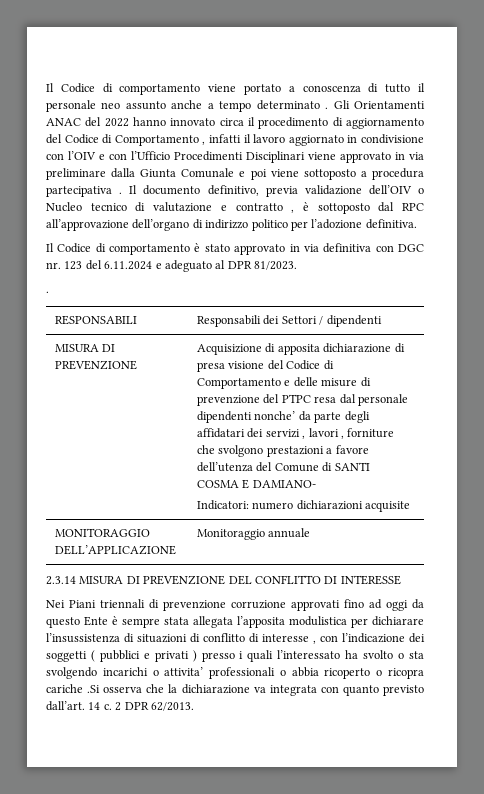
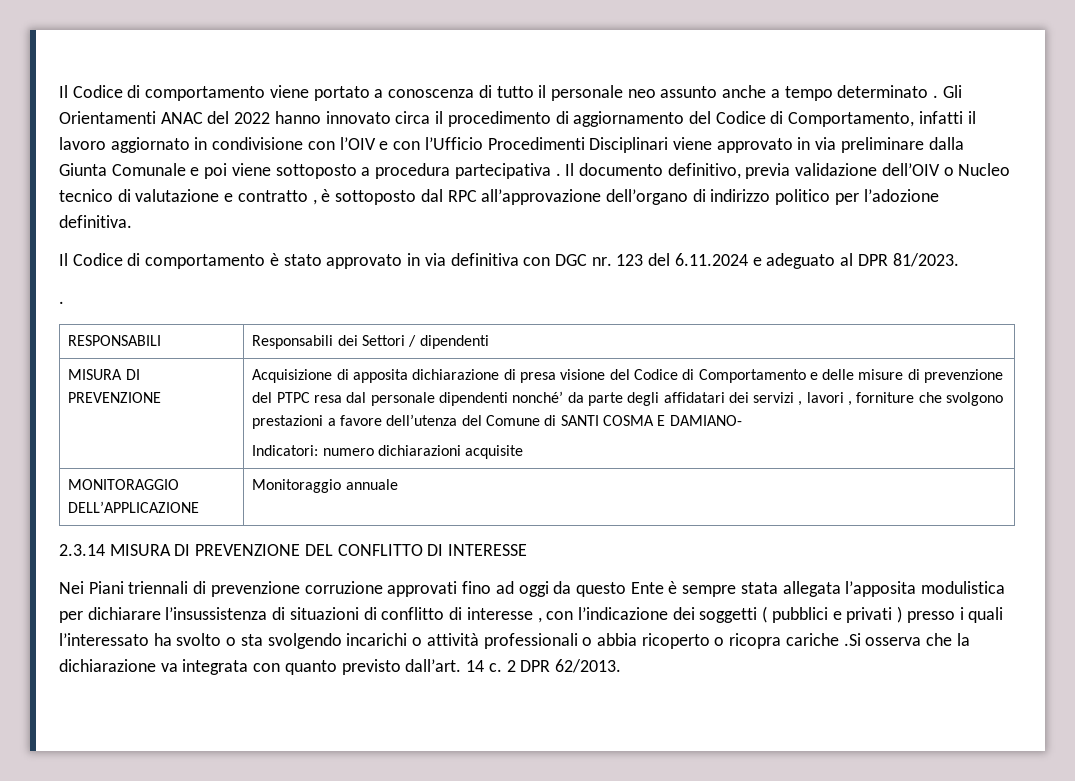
- Gli Orientamenti ANAC del 2022 hanno innovato circa il procedimento di aggiornamento del Codice di Comportamento , infatti il lavoro aggiornato in condivisione con l’OIV e con l’Ufficio Procedimenti Disciplinari viene approvato in via preliminare dalla Giunta Comunale e poi viene sottoposto a procedura partecipativa .
+ Gli Orientamenti ANAC del 2022 hanno innovato circa il procedimento di aggiornamento del Codice di Comportamento, infatti il lavoro aggiornato in condivisione con l’OIV e con l’Ufficio Procedimenti Disciplinari viene approvato in via preliminare dalla Giunta Comunale e poi viene sottoposto a procedura partecipativa .
- Acquisizione di apposita dichiarazione di presa visione del Codice di Comportamento e delle misure di prevenzione del PTPC resa dal personale dipendenti nonche’ da parte degli affidatari dei servizi , lavori , forniture che svolgono prestazioni a favore dell’utenza del Comune di SANTI COSMA E DAMIANO-
+ Acquisizione di apposita dichiarazione di presa visione del Codice di Comportamento e delle misure di prevenzione del PTPC resa dal personale dipendenti nonché’ da parte degli affidatari dei servizi , lavori , forniture che svolgono prestazioni a favore dell’utenza del Comune di SANTI COSMA E DAMIANO-
- Nei Piani triennali di prevenzione corruzione approvati fino ad oggi da questo Ente è sempre stata allegata l’apposita modulistica per dichiarare l’insussistenza di situazioni di conflitto di interesse , con l’indicazione dei soggetti ( pubblici e privati ) presso i quali l’interessato ha svolto o sta svolgendo incarichi o attivita’ professionali o abbia ricoperto o ricopra cariche .Si osserva che la dichiarazione va integrata con quanto previsto dall’art.
+ Nei Piani triennali di prevenzione corruzione approvati fino ad oggi da questo Ente è sempre stata allegata l’apposita modulistica per dichiarare l’insussistenza di situazioni di conflitto di interesse , con l’indicazione dei soggetti ( pubblici e privati ) presso i quali l’interessato ha svolto o sta svolgendo incarichi o attività professionali o abbia ricoperto o ricopra cariche .Si osserva che la dichiarazione va integrata con quanto previsto dall’art.

